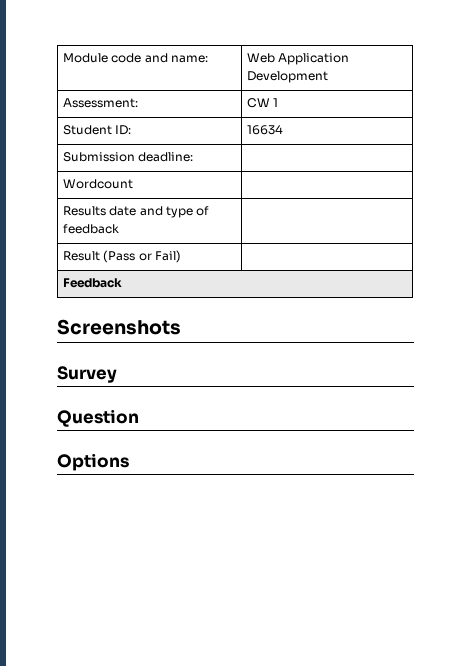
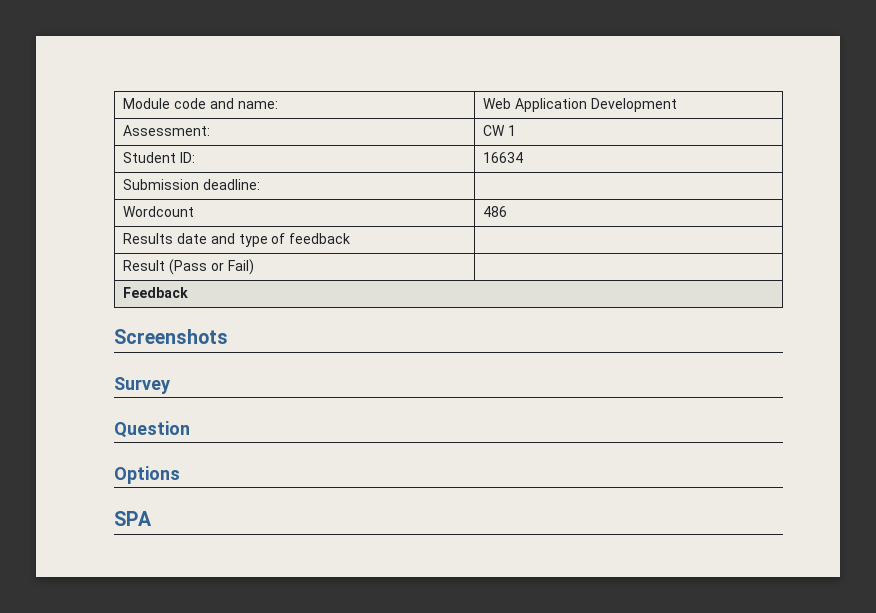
- Wordcount |
+ Wordcount | 486
+ SPA

